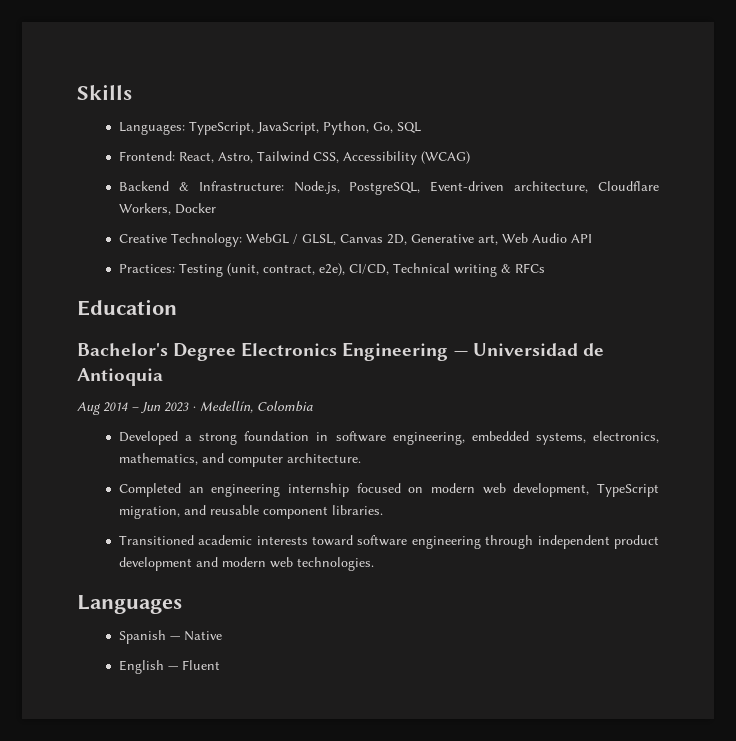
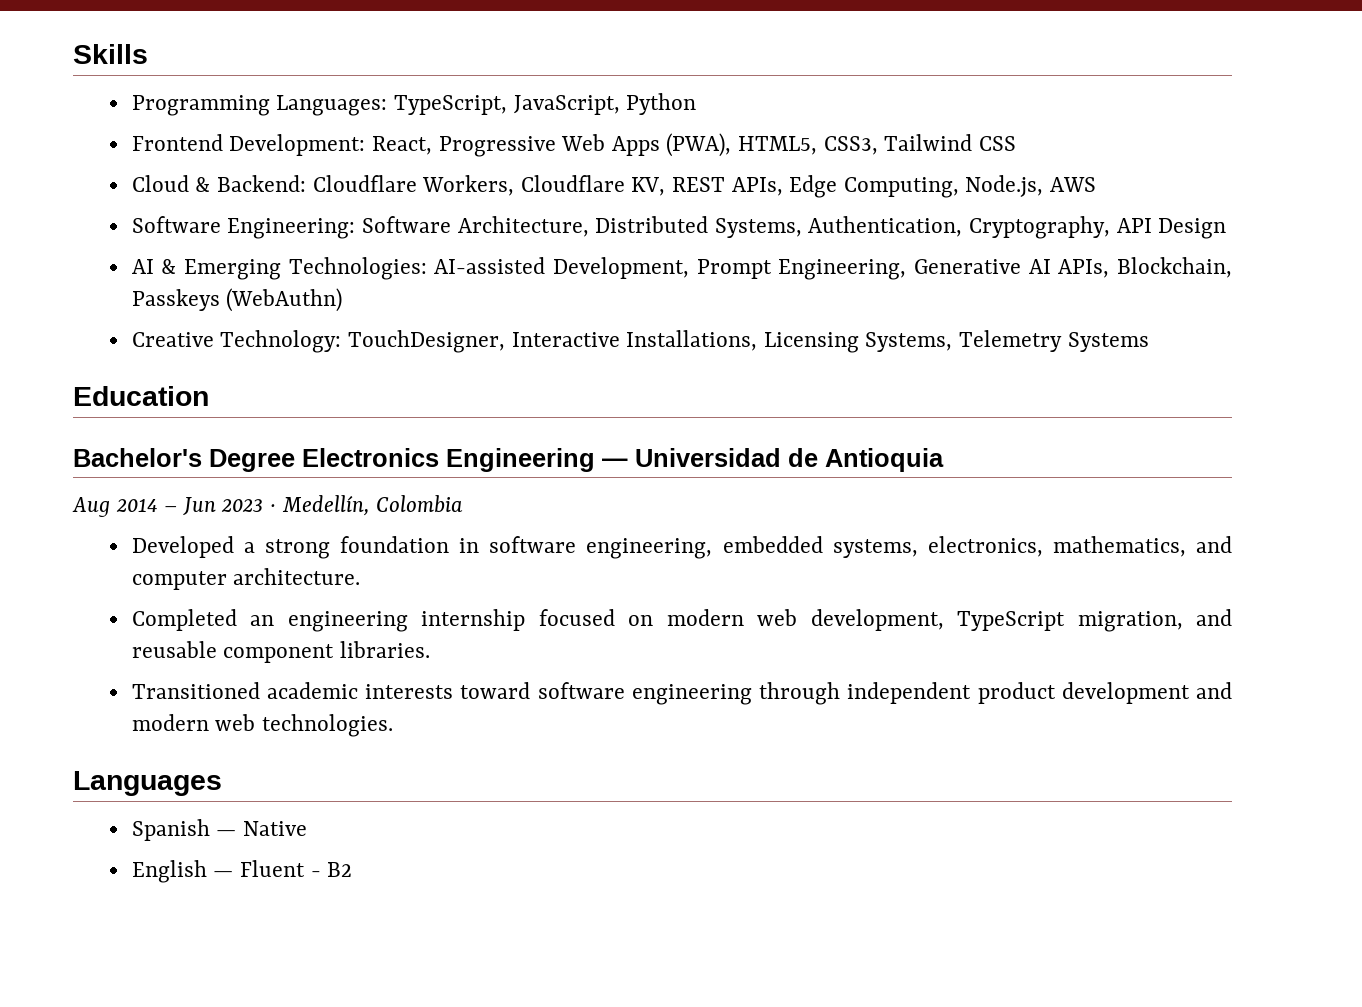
- Languages: TypeScript, JavaScript, Python, Go, SQL
- Frontend: React, Astro, Tailwind CSS, Accessibility (WCAG)
- Backend & Infrastructure: Node.js, PostgreSQL, Event-driven architecture, Cloudflare Workers, Docker
- Creative Technology: WebGL / GLSL, Canvas 2D, Generative art, Web Audio API
- Practices: Testing (unit, contract, e2e), CI/CD, Technical writing & RFCs
+ Programming Languages: TypeScript, JavaScript, Python
+ Frontend Development: React, Progressive Web Apps (PWA), HTML5, CSS3, Tailwind CSS
+ Cloud & Backend: Cloudflare Workers, Cloudflare KV, REST APIs, Edge Computing, Node.js, AWS
+ Software Engineering: Software Architecture, Distributed Systems, Authentication, Cryptography, API Design
+ AI & Emerging Technologies: AI-assisted Development, Prompt Engineering, Generative AI APIs, Blockchain, Passkeys (WebAuthn)
+ Creative Technology: TouchDesigner, Interactive Installations, Licensing Systems, Telemetry Systems
- English — Fluent
+ English — Fluent - B2

